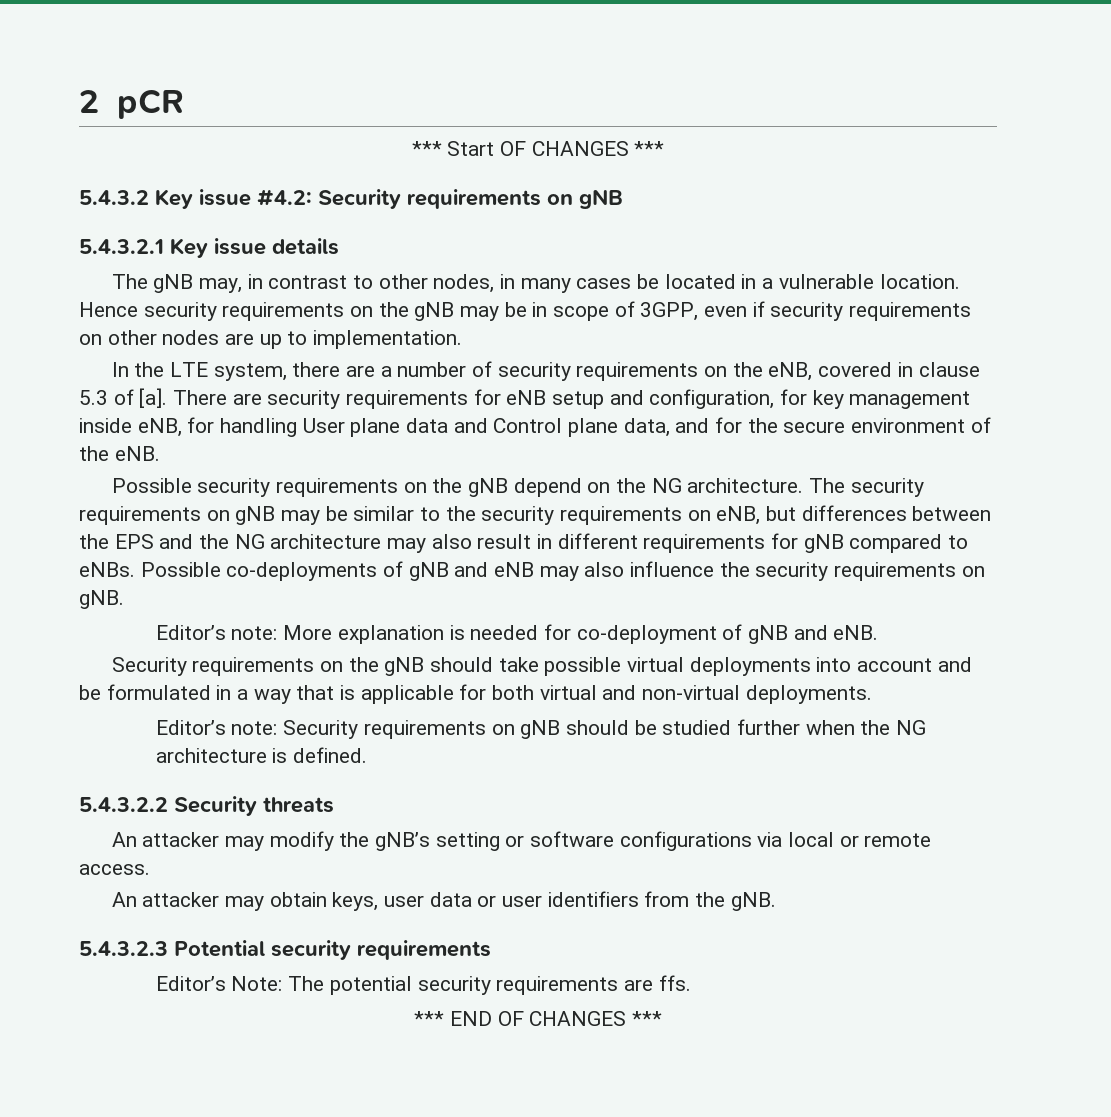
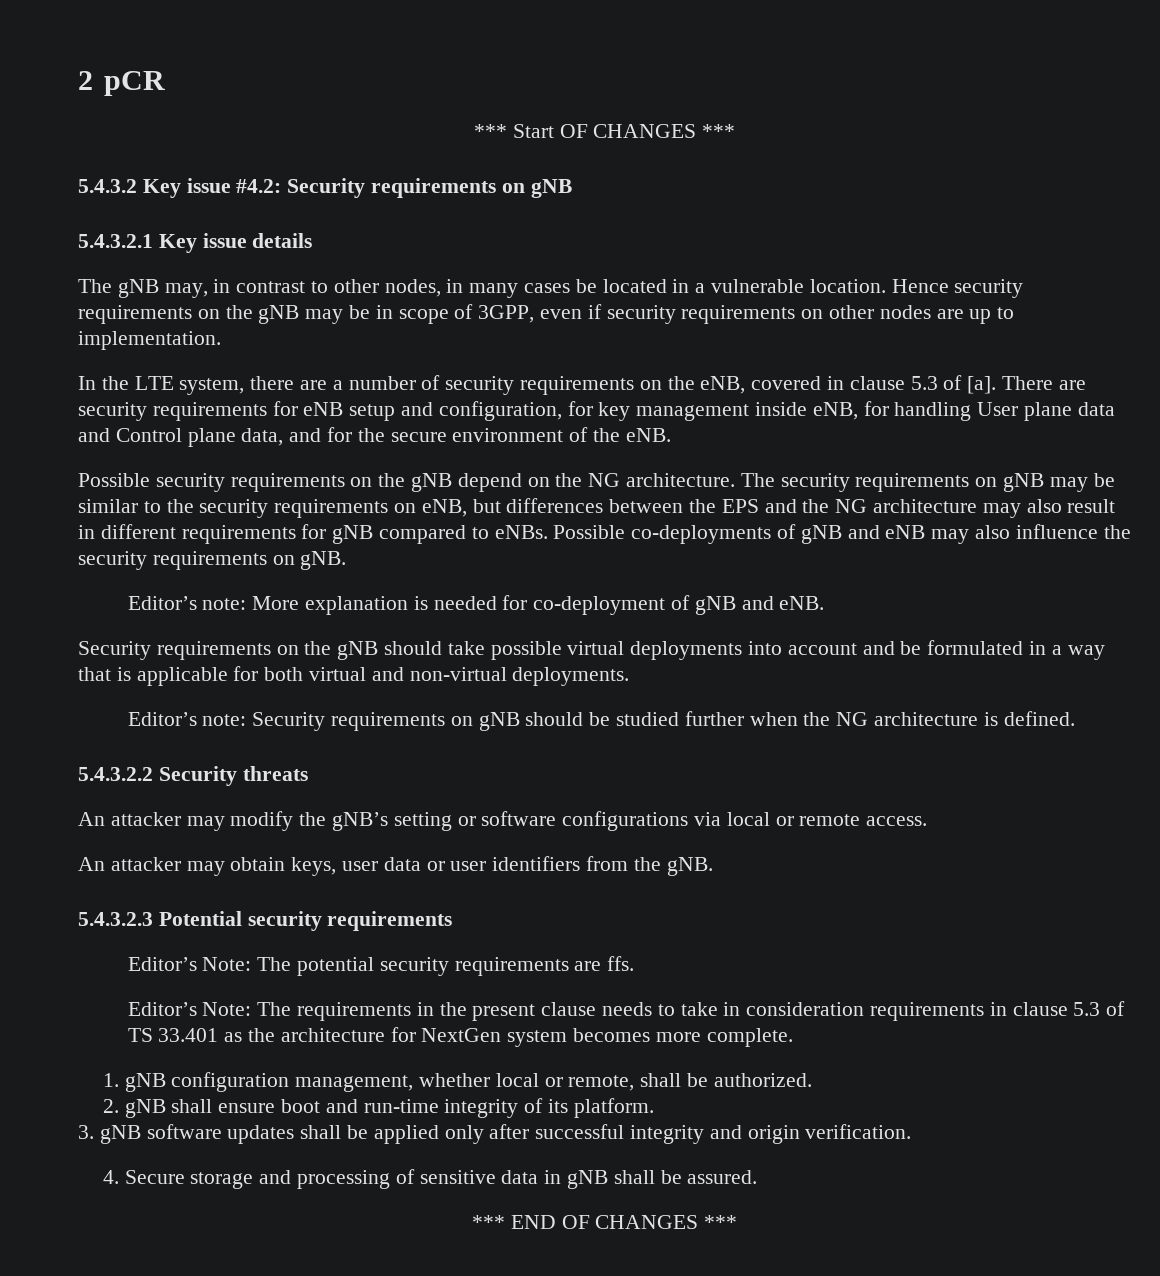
+ Editor’s Note: The requirements in the present clause needs to take in consideration requirements in clause 5.3 of TS 33.401 as the architecture for NextGen system becomes more complete.
+ 1. gNB configuration management, whether local or remote, shall be authorized.
+ 2. gNB shall ensure boot and run-time integrity of its platform.
+ 3. gNB software updates shall be applied only after successful integrity and origin verification.
+ 4. Secure storage and processing of sensitive data in gNB shall be assured.

